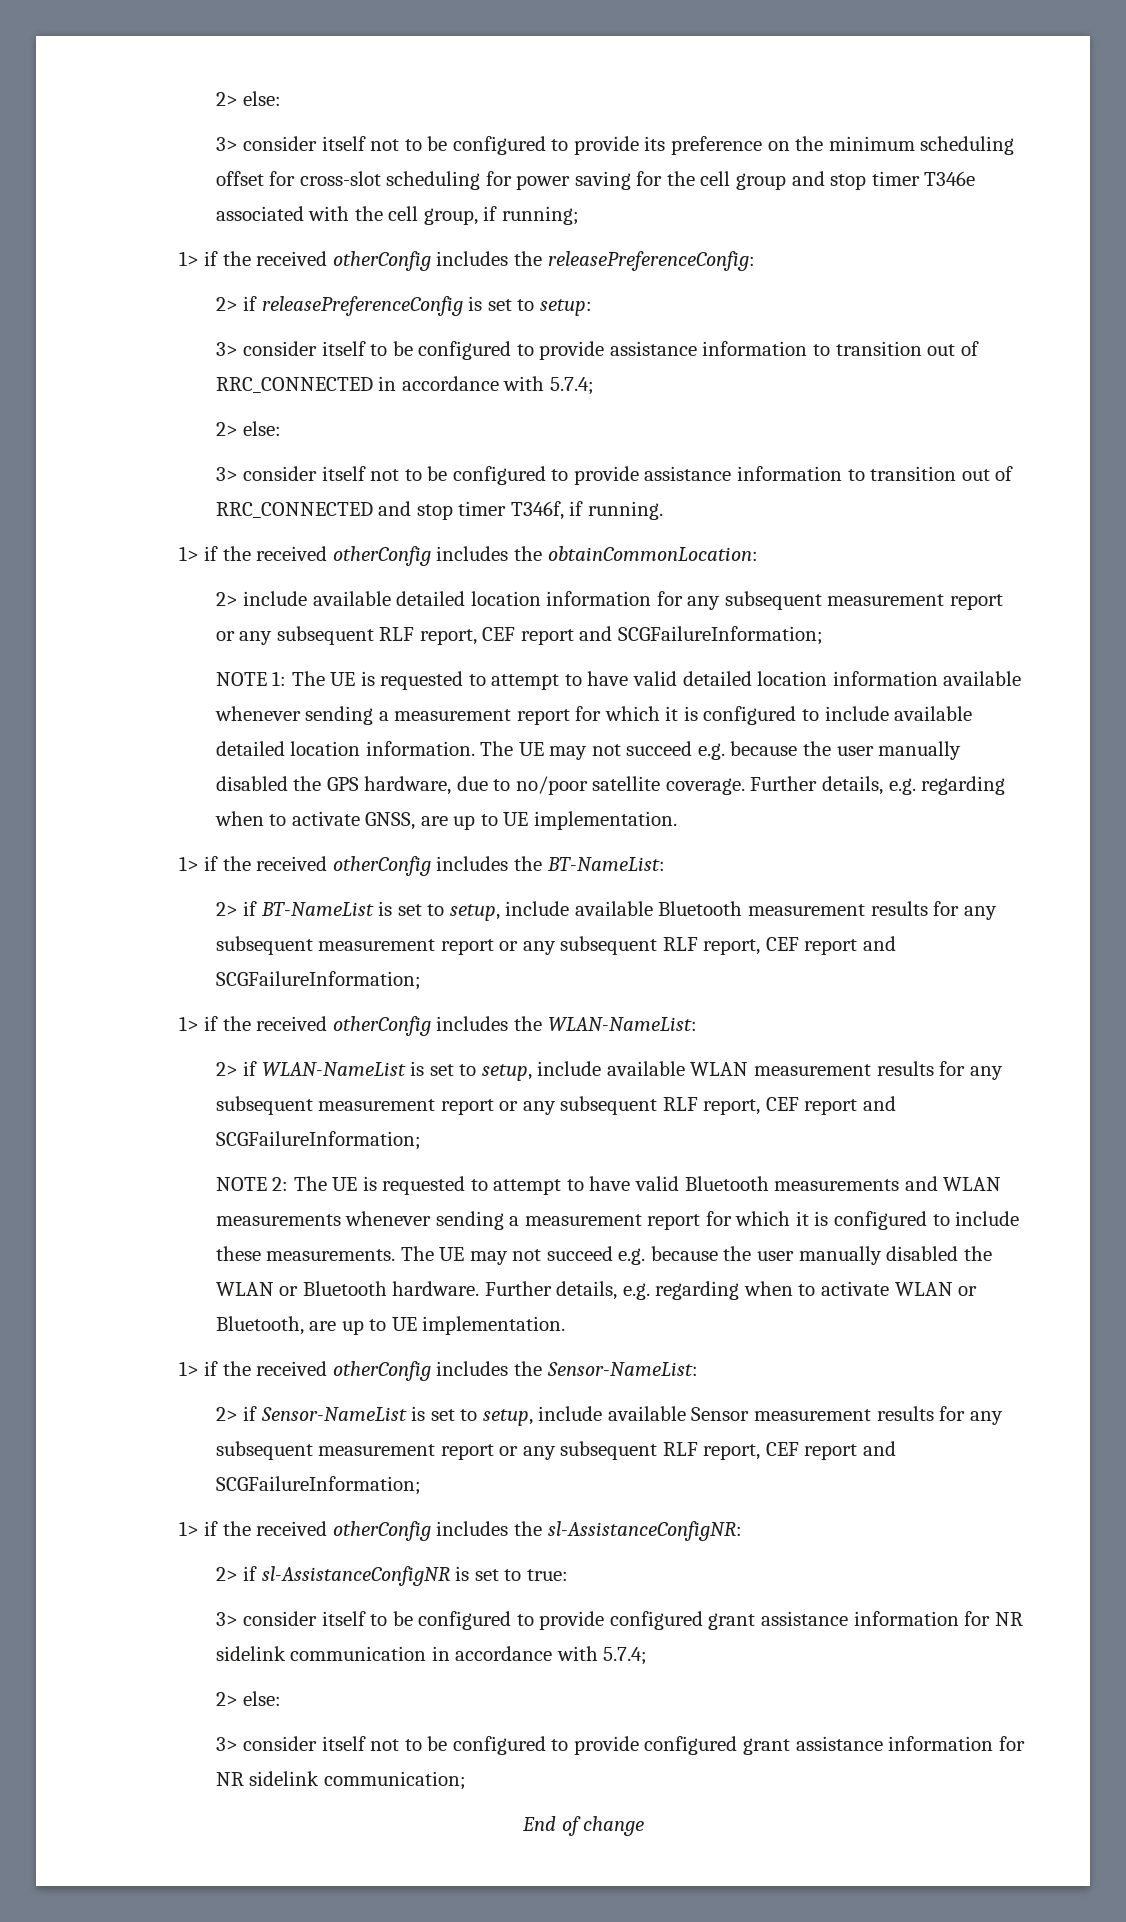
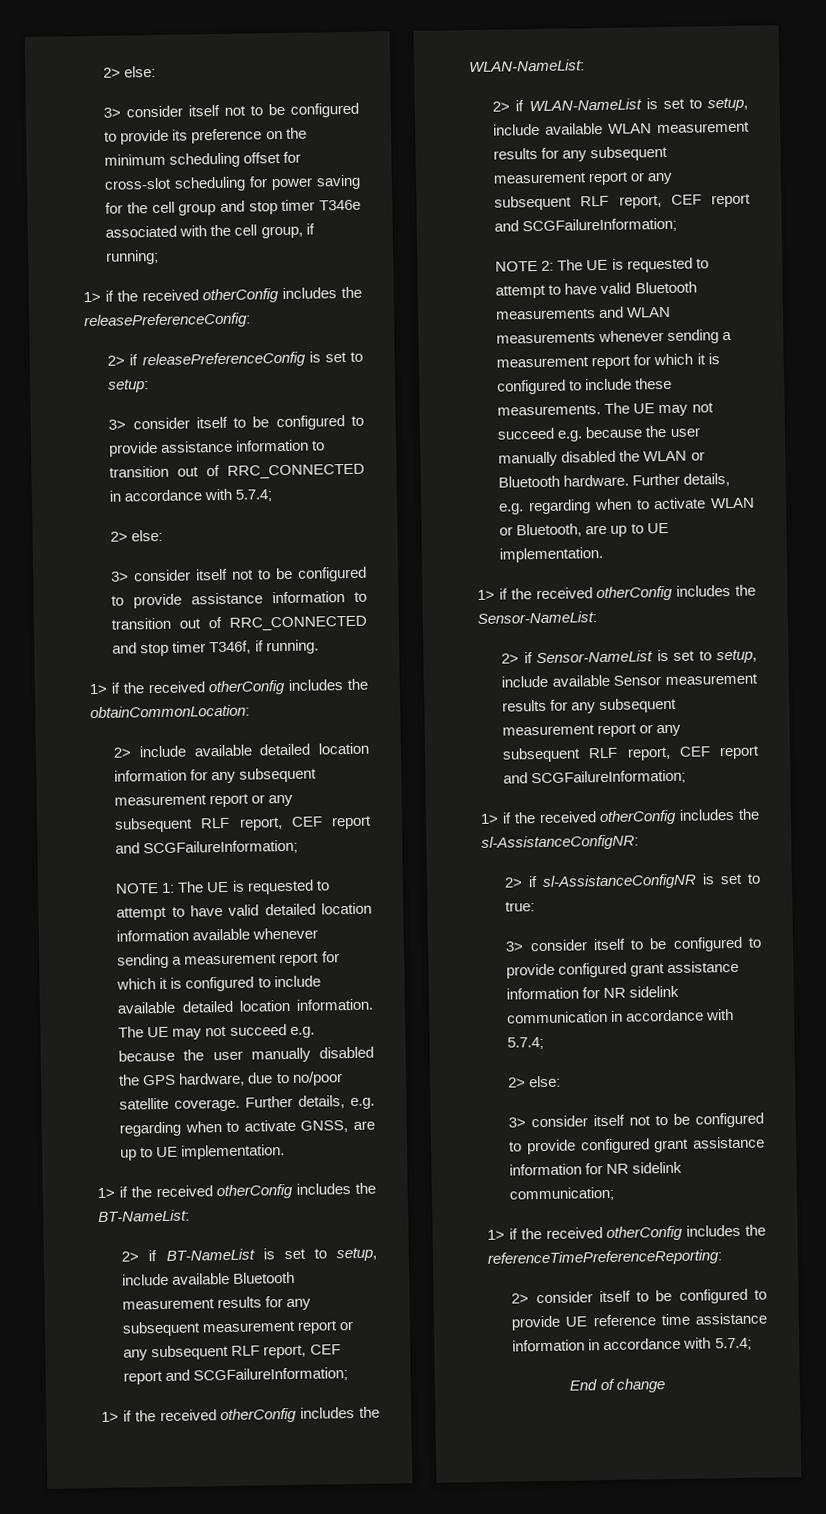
+ 1> if the received otherConfig includes the referenceTimePreferenceReporting:
+ 2> consider itself to be configured to provide UE reference time assistance information in accordance with 5.7.4;

